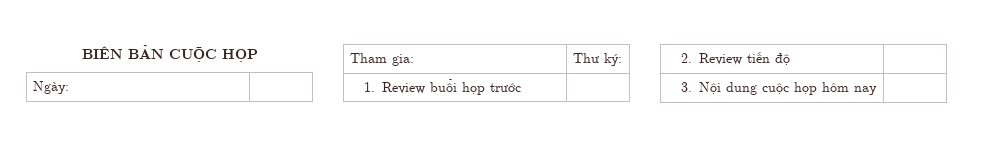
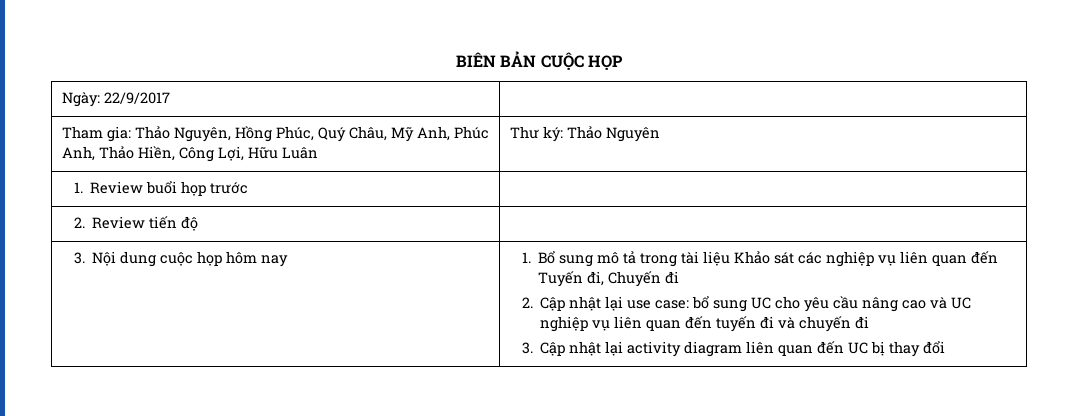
- Ngày: |
+ Ngày: 22/9/2017 |
- Tham gia: | Thư ký:
+ Tham gia: Thảo Nguyên, Hồng Phúc, Quý Châu, Mỹ Anh, Phúc Anh, Thảo Hiền, Công Lợi, Hữu Luân | Thư ký: Thảo Nguyên
+ 1. Bổ sung mô tả trong tài liệu Khảo sát các nghiệp vụ liên quan đến Tuyến đi, Chuyến đi
+ 2. Cập nhật lại use case: bổ sung UC cho yêu cầu nâng cao và UC nghiệp vụ liên quan đến tuyến đi và chuyến đi
+ 3. Cập nhật lại activity diagram liên quan đến UC bị thay đổi

